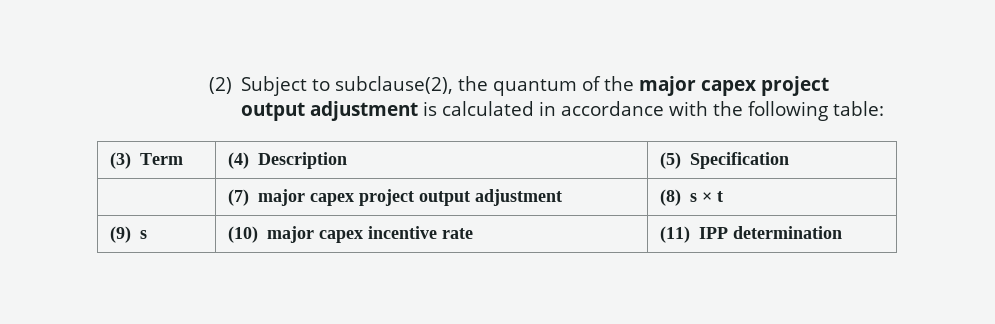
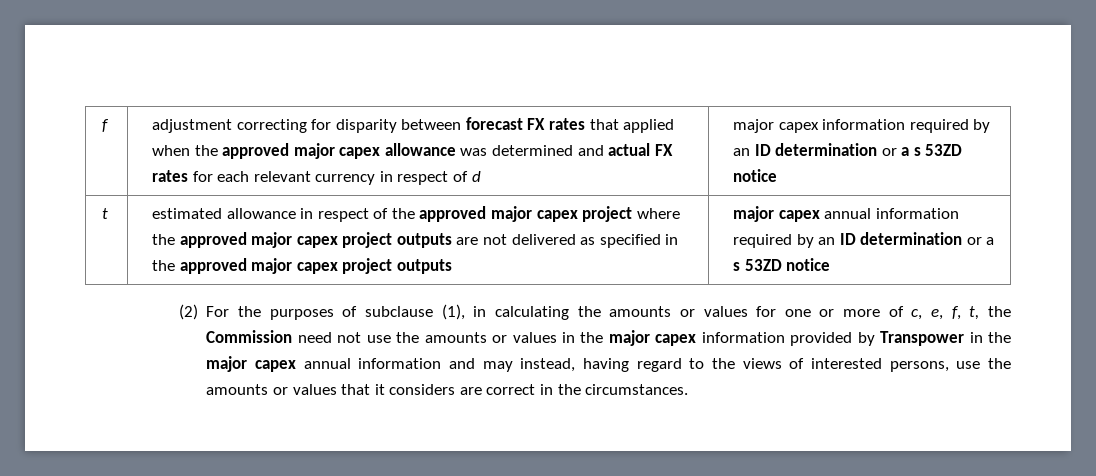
- (2) Subject to subclause(2), the quantum of the major capex project output adjustment is calculated in accordance with the following table:
- (3) Term | (4) Description | (5) Specification
- | (7) major capex project output adjustment | (8) s × t
- (9) s | (10) major capex incentive rate | (11) IPP determination
+ f | adjustment correcting for disparity between forecast FX rates that applied when the approved major capex allowance was determined and actual FX rates for each relevant currency in respect of d | major capex information required by an ID determination or a s 53ZD notice
+ t | estimated allowance in respect of the approved major capex project where the approved major capex project outputs are not delivered as specified in the approved major capex project outputs | major capex annual information required by an ID determination or a s 53ZD notice
+ (2) For the purposes of subclause (1), in calculating the amounts or values for one or more of c, e, f, t, the Commission need not use the amounts or values in the major capex information provided by Transpower in the major capex annual information and may instead, having regard to the views of interested persons, use the amounts or values that it considers are correct in the circumstances.

